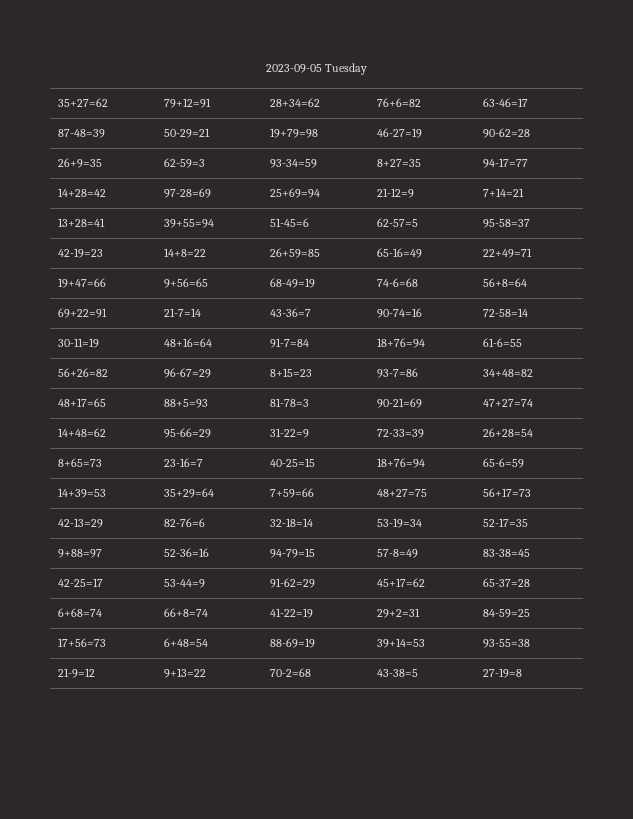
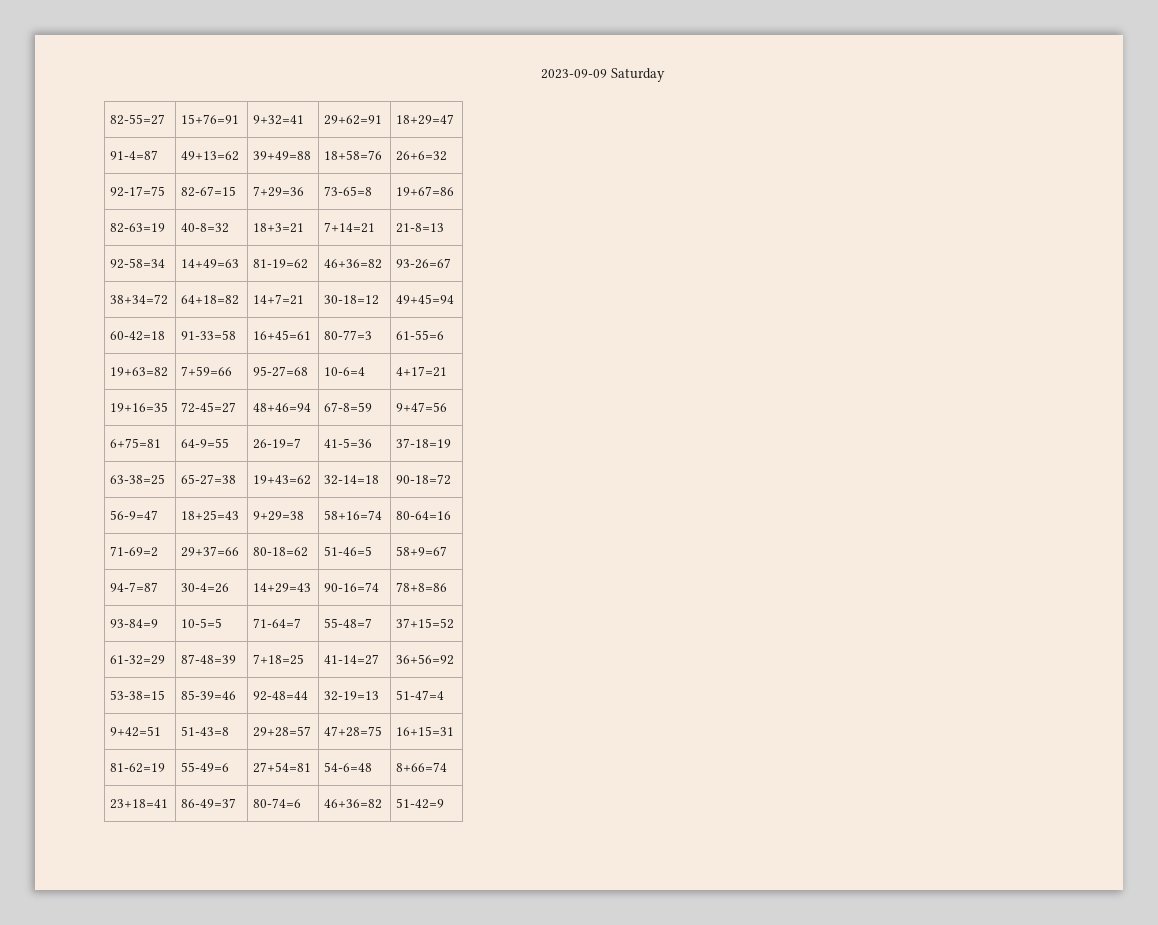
- 2023-09-05 Tuesday
- 35+27=62 | 79+12=91 | 28+34=62 | 76+6=82 | 63-46=17
- 87-48=39 | 50-29=21 | 19+79=98 | 46-27=19 | 90-62=28
- 26+9=35 | 62-59=3 | 93-34=59 | 8+27=35 | 94-17=77
- 14+28=42 | 97-28=69 | 25+69=94 | 21-12=9 | 7+14=21
- 13+28=41 | 39+55=94 | 51-45=6 | 62-57=5 | 95-58=37
- 42-19=23 | 14+8=22 | 26+59=85 | 65-16=49 | 22+49=71
- 19+47=66 | 9+56=65 | 68-49=19 | 74-6=68 | 56+8=64
- 69+22=91 | 21-7=14 | 43-36=7 | 90-74=16 | 72-58=14
- 30-11=19 | 48+16=64 | 91-7=84 | 18+76=94 | 61-6=55
- 56+26=82 | 96-67=29 | 8+15=23 | 93-7=86 | 34+48=82
- 48+17=65 | 88+5=93 | 81-78=3 | 90-21=69 | 47+27=74
- 14+48=62 | 95-66=29 | 31-22=9 | 72-33=39 | 26+28=54
- 8+65=73 | 23-16=7 | 40-25=15 | 18+76=94 | 65-6=59
- 14+39=53 | 35+29=64 | 7+59=66 | 48+27=75 | 56+17=73
- 42-13=29 | 82-76=6 | 32-18=14 | 53-19=34 | 52-17=35
- 9+88=97 | 52-36=16 | 94-79=15 | 57-8=49 | 83-38=45
- 42-25=17 | 53-44=9 | 91-62=29 | 45+17=62 | 65-37=28
- 6+68=74 | 66+8=74 | 41-22=19 | 29+2=31 | 84-59=25
- 17+56=73 | 6+48=54 | 88-69=19 | 39+14=53 | 93-55=38
- 21-9=12 | 9+13=22 | 70-2=68 | 43-38=5 | 27-19=8
+ 2023-09-09 Saturday
+ 82-55=27 | 15+76=91 | 9+32=41 | 29+62=91 | 18+29=47
+ 91-4=87 | 49+13=62 | 39+49=88 | 18+58=76 | 26+6=32
+ 92-17=75 | 82-67=15 | 7+29=36 | 73-65=8 | 19+67=86
+ 82-63=19 | 40-8=32 | 18+3=21 | 7+14=21 | 21-8=13
+ 92-58=34 | 14+49=63 | 81-19=62 | 46+36=82 | 93-26=67
+ 38+34=72 | 64+18=82 | 14+7=21 | 30-18=12 | 49+45=94
+ 60-42=18 | 91-33=58 | 16+45=61 | 80-77=3 | 61-55=6
+ 19+63=82 | 7+59=66 | 95-27=68 | 10-6=4 | 4+17=21
+ 19+16=35 | 72-45=27 | 48+46=94 | 67-8=59 | 9+47=56
+ 6+75=81 | 64-9=55 | 26-19=7 | 41-5=36 | 37-18=19
+ 63-38=25 | 65-27=38 | 19+43=62 | 32-14=18 | 90-18=72
+ 56-9=47 | 18+25=43 | 9+29=38 | 58+16=74 | 80-64=16
+ 71-69=2 | 29+37=66 | 80-18=62 | 51-46=5 | 58+9=67
+ 94-7=87 | 30-4=26 | 14+29=43 | 90-16=74 | 78+8=86
+ 93-84=9 | 10-5=5 | 71-64=7 | 55-48=7 | 37+15=52
+ 61-32=29 | 87-48=39 | 7+18=25 | 41-14=27 | 36+56=92
+ 53-38=15 | 85-39=46 | 92-48=44 | 32-19=13 | 51-47=4
+ 9+42=51 | 51-43=8 | 29+28=57 | 47+28=75 | 16+15=31
+ 81-62=19 | 55-49=6 | 27+54=81 | 54-6=48 | 8+66=74
+ 23+18=41 | 86-49=37 | 80-74=6 | 46+36=82 | 51-42=9

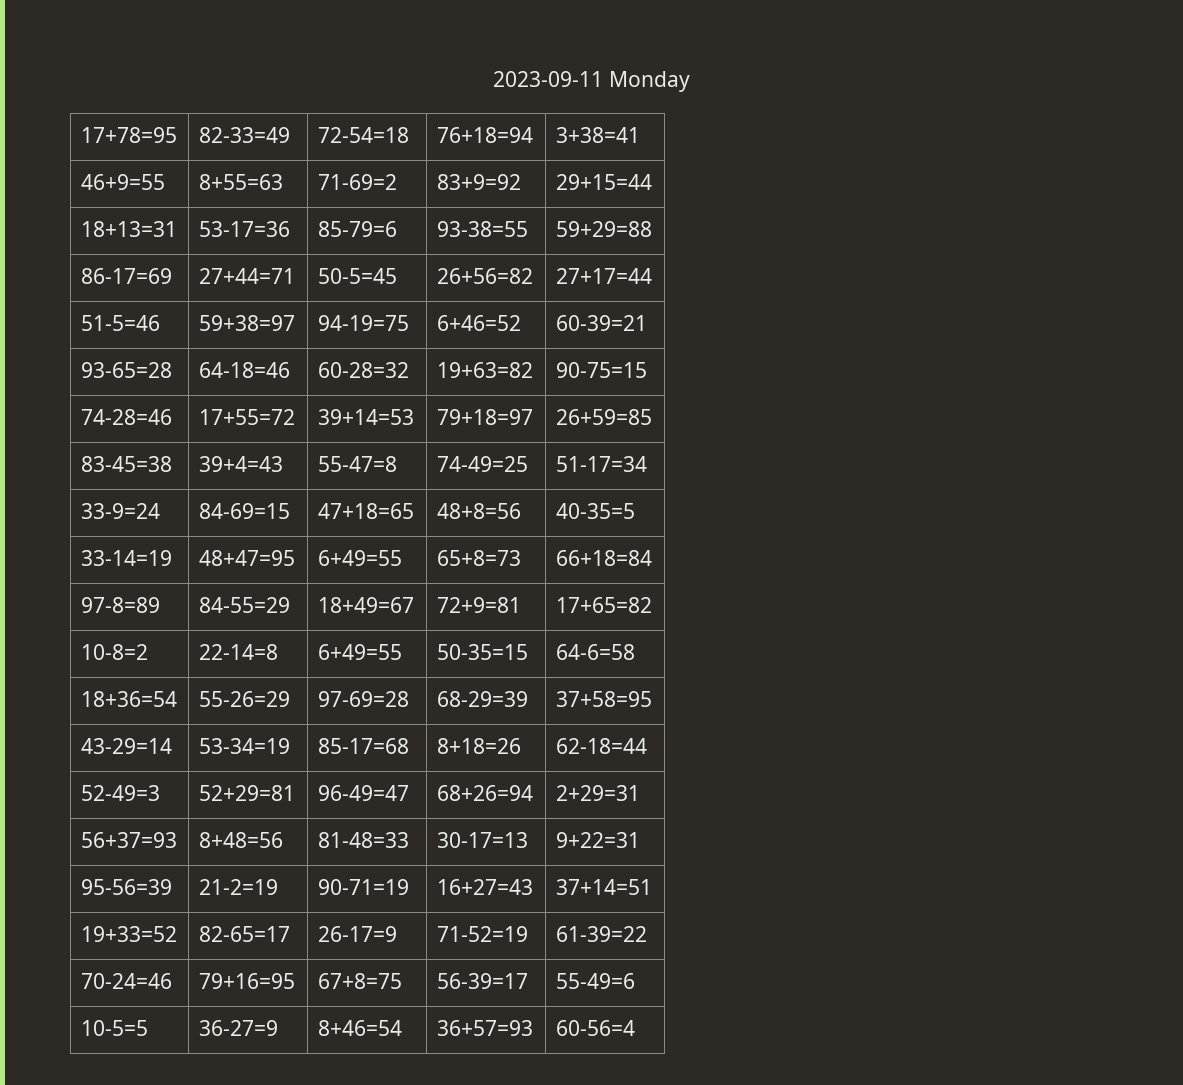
- 2023-09-09 Saturday
- 82-55=27 | 15+76=91 | 9+32=41 | 29+62=91 | 18+29=47
- 91-4=87 | 49+13=62 | 39+49=88 | 18+58=76 | 26+6=32
- 92-17=75 | 82-67=15 | 7+29=36 | 73-65=8 | 19+67=86
- 82-63=19 | 40-8=32 | 18+3=21 | 7+14=21 | 21-8=13
- 92-58=34 | 14+49=63 | 81-19=62 | 46+36=82 | 93-26=67
- 38+34=72 | 64+18=82 | 14+7=21 | 30-18=12 | 49+45=94
- 60-42=18 | 91-33=58 | 16+45=61 | 80-77=3 | 61-55=6
- 19+63=82 | 7+59=66 | 95-27=68 | 10-6=4 | 4+17=21
- 19+16=35 | 72-45=27 | 48+46=94 | 67-8=59 | 9+47=56
- 6+75=81 | 64-9=55 | 26-19=7 | 41-5=36 | 37-18=19
- 63-38=25 | 65-27=38 | 19+43=62 | 32-14=18 | 90-18=72
- 56-9=47 | 18+25=43 | 9+29=38 | 58+16=74 | 80-64=16
- 71-69=2 | 29+37=66 | 80-18=62 | 51-46=5 | 58+9=67
- 94-7=87 | 30-4=26 | 14+29=43 | 90-16=74 | 78+8=86
- 93-84=9 | 10-5=5 | 71-64=7 | 55-48=7 | 37+15=52
- 61-32=29 | 87-48=39 | 7+18=25 | 41-14=27 | 36+56=92
- 53-38=15 | 85-39=46 | 92-48=44 | 32-19=13 | 51-47=4
- 9+42=51 | 51-43=8 | 29+28=57 | 47+28=75 | 16+15=31
- 81-62=19 | 55-49=6 | 27+54=81 | 54-6=48 | 8+66=74
- 23+18=41 | 86-49=37 | 80-74=6 | 46+36=82 | 51-42=9
+ 2023-09-11 Monday
+ 17+78=95 | 82-33=49 | 72-54=18 | 76+18=94 | 3+38=41
+ 46+9=55 | 8+55=63 | 71-69=2 | 83+9=92 | 29+15=44
+ 18+13=31 | 53-17=36 | 85-79=6 | 93-38=55 | 59+29=88
+ 86-17=69 | 27+44=71 | 50-5=45 | 26+56=82 | 27+17=44
+ 51-5=46 | 59+38=97 | 94-19=75 | 6+46=52 | 60-39=21
+ 93-65=28 | 64-18=46 | 60-28=32 | 19+63=82 | 90-75=15
+ 74-28=46 | 17+55=72 | 39+14=53 | 79+18=97 | 26+59=85
+ 83-45=38 | 39+4=43 | 55-47=8 | 74-49=25 | 51-17=34
+ 33-9=24 | 84-69=15 | 47+18=65 | 48+8=56 | 40-35=5
+ 33-14=19 | 48+47=95 | 6+49=55 | 65+8=73 | 66+18=84
+ 97-8=89 | 84-55=29 | 18+49=67 | 72+9=81 | 17+65=82
+ 10-8=2 | 22-14=8 | 6+49=55 | 50-35=15 | 64-6=58
+ 18+36=54 | 55-26=29 | 97-69=28 | 68-29=39 | 37+58=95
+ 43-29=14 | 53-34=19 | 85-17=68 | 8+18=26 | 62-18=44
+ 52-49=3 | 52+29=81 | 96-49=47 | 68+26=94 | 2+29=31
+ 56+37=93 | 8+48=56 | 81-48=33 | 30-17=13 | 9+22=31
+ 95-56=39 | 21-2=19 | 90-71=19 | 16+27=43 | 37+14=51
+ 19+33=52 | 82-65=17 | 26-17=9 | 71-52=19 | 61-39=22
+ 70-24=46 | 79+16=95 | 67+8=75 | 56-39=17 | 55-49=6
+ 10-5=5 | 36-27=9 | 8+46=54 | 36+57=93 | 60-56=4

